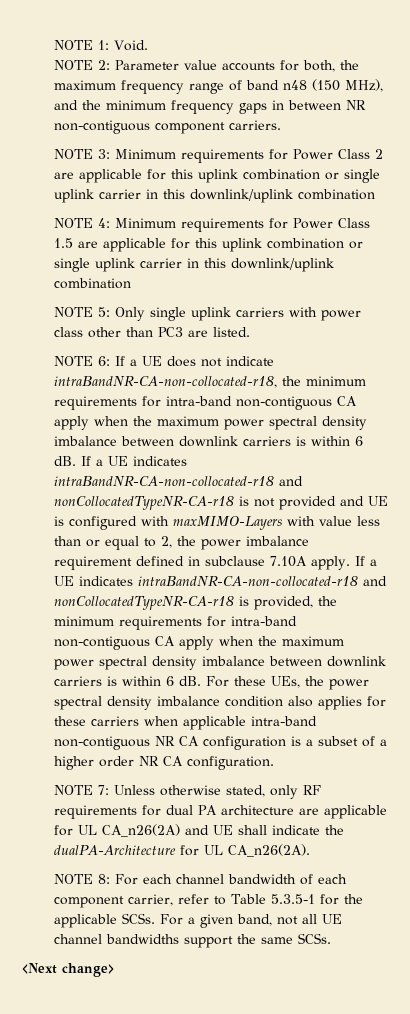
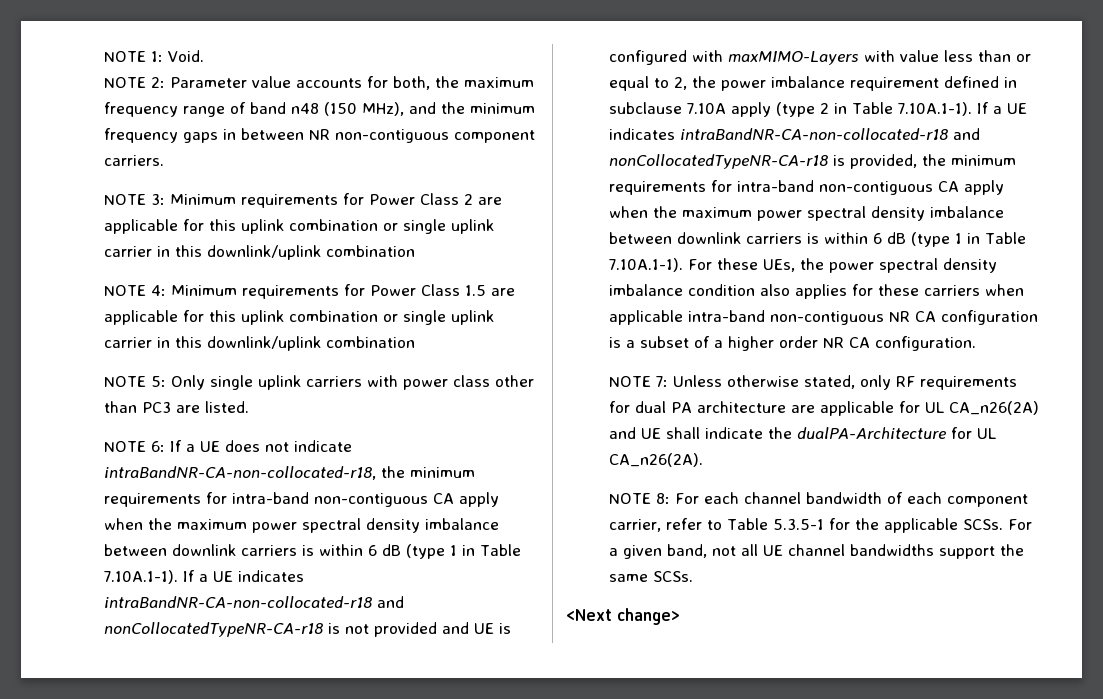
- If a UE does not indicate intraBandNR-CA-non-collocated-r18, the minimum requirements for intra-band non-contiguous CA apply when the maximum power spectral density imbalance between downlink carriers is within 6 dB. If a UE indicates intraBandNR-CA-non-collocated-r18 and nonCollocatedTypeNR-CA-r18 is not provided and UE is configured with maxMIMO-Layers with value less than or equal to 2, the power imbalance requirement defined in subclause 7.10A apply. If a UE indicates intraBandNR-CA-non-collocated-r18 and nonCollocatedTypeNR-CA-r18 is provided, the minimum requirements for intra-band non-contiguous CA apply when the maximum power spectral density imbalance between downlink carriers is within 6 dB. For these UEs, the power spectral density imbalance condition also applies for these carriers when applicable intra-band non-contiguous NR CA configuration is a subset of a higher order NR CA configuration.
+ If a UE does not indicate intraBandNR-CA-non-collocated-r18, the minimum requirements for intra-band non-contiguous CA apply when the maximum power spectral density imbalance between downlink carriers is within 6 dB (type 1 in Table 7.10A.1-1). If a UE indicates intraBandNR-CA-non-collocated-r18 and nonCollocatedTypeNR-CA-r18 is not provided and UE is configured with maxMIMO-Layers with value less than or equal to 2, the power imbalance requirement defined in subclause 7.10A apply (type 2 in Table 7.10A.1-1). If a UE indicates intraBandNR-CA-non-collocated-r18 and nonCollocatedTypeNR-CA-r18 is provided, the minimum requirements for intra-band non-contiguous CA apply when the maximum power spectral density imbalance between downlink carriers is within 6 dB (type 1 in Table 7.10A.1-1). For these UEs, the power spectral density imbalance condition also applies for these carriers when applicable intra-band non-contiguous NR CA configuration is a subset of a higher order NR CA configuration.

